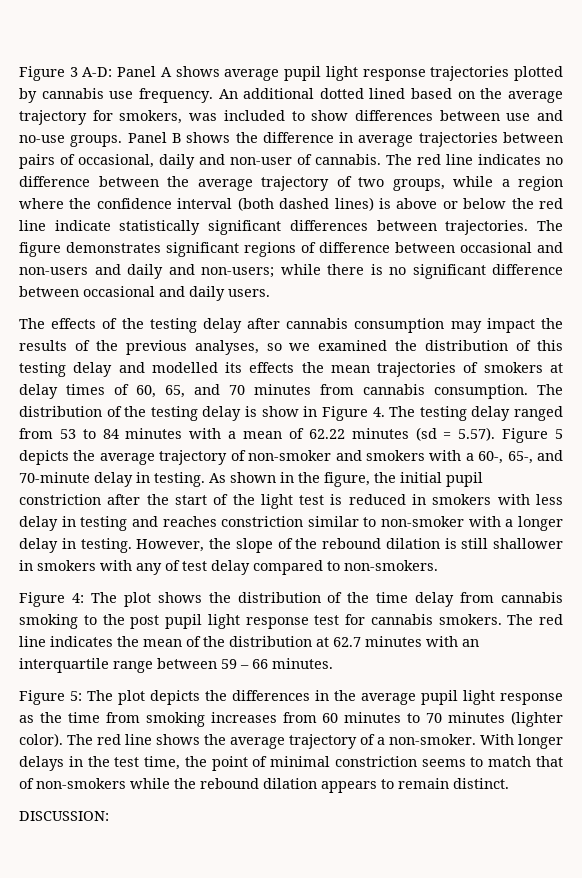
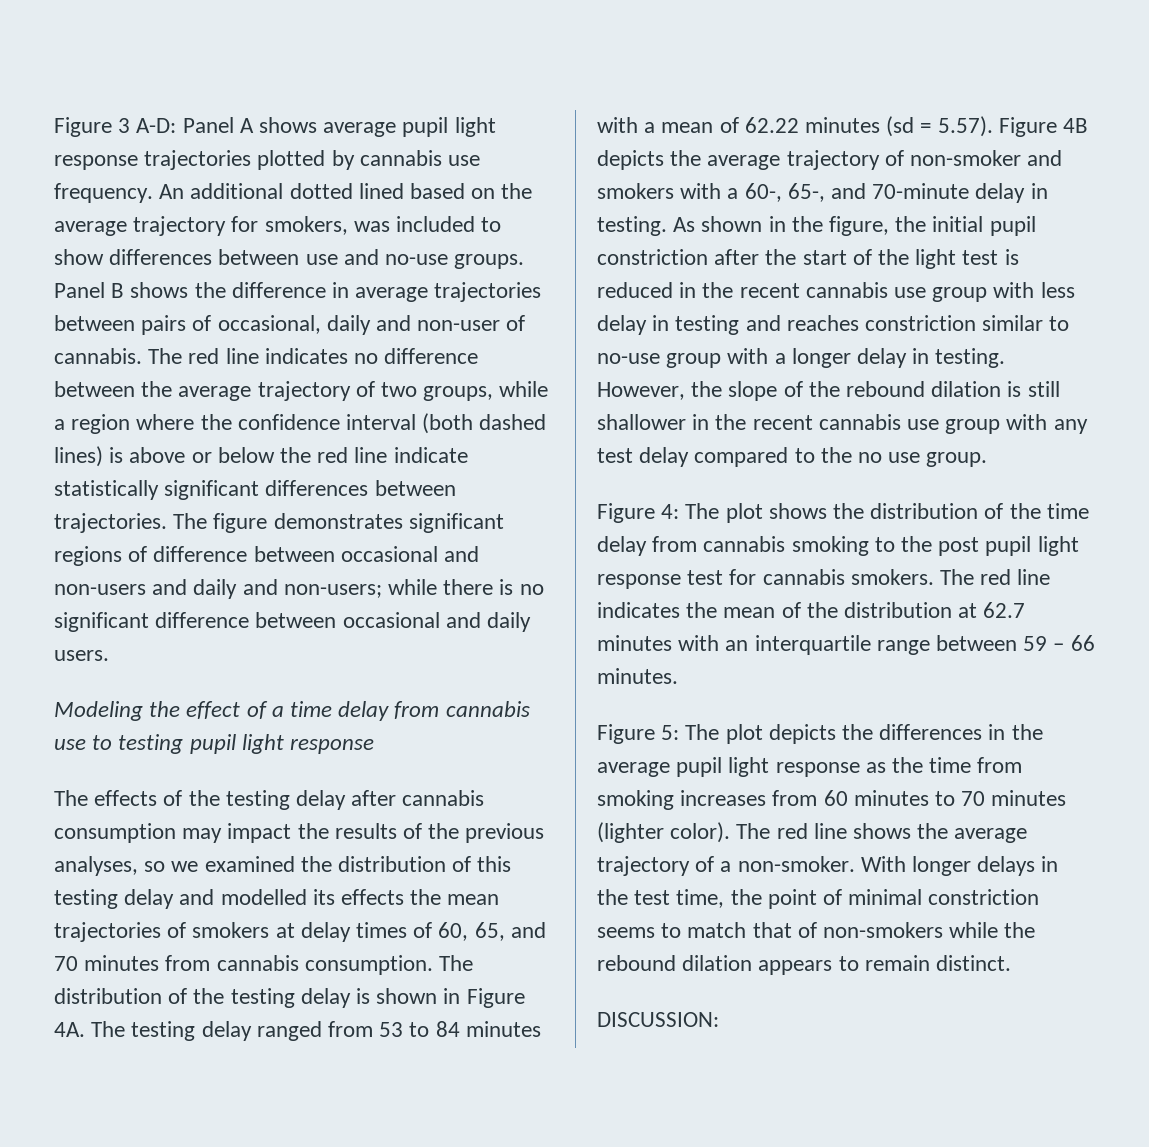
+ Modeling the effect of a time delay from cannabis use to testing pupil light response
- The distribution of the testing delay is show in Figure 4. The testing delay ranged from 53 to 84 minutes with a mean of 62.22 minutes (sd = 5.57). Figure 5 depicts the average trajectory of non-smoker and smokers with a 60-, 65-, and 70-minute delay in testing.
+ The distribution of the testing delay is shown in Figure 4A. The testing delay ranged from 53 to 84 minutes with a mean of 62.22 minutes (sd = 5.57). Figure 4B depicts the average trajectory of non-smoker and smokers with a 60-, 65-, and 70-minute delay in testing.
- As shown in the figure, the initial pupil constriction after the start of the light test is reduced in smokers with less delay in testing and reaches constriction similar to non-smoker with a longer delay in testing.
+ As shown in the figure, the initial pupil constriction after the start of the light test is reduced in the recent cannabis use group with less delay in testing and reaches constriction similar to no-use group with a longer delay in testing.
- However, the slope of the rebound dilation is still shallower in smokers with any of test delay compared to non-smokers.
+ However, the slope of the rebound dilation is still shallower in the recent cannabis use group with any test delay compared to the no use group.

